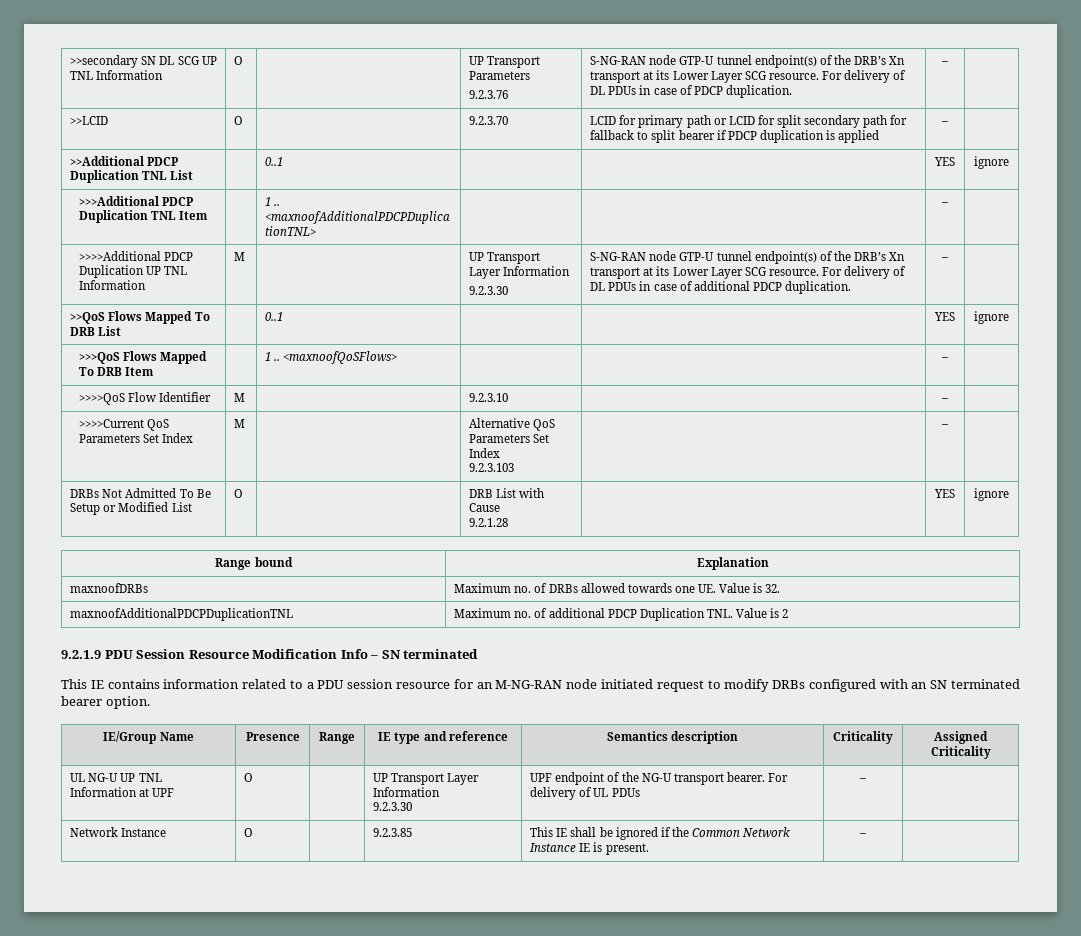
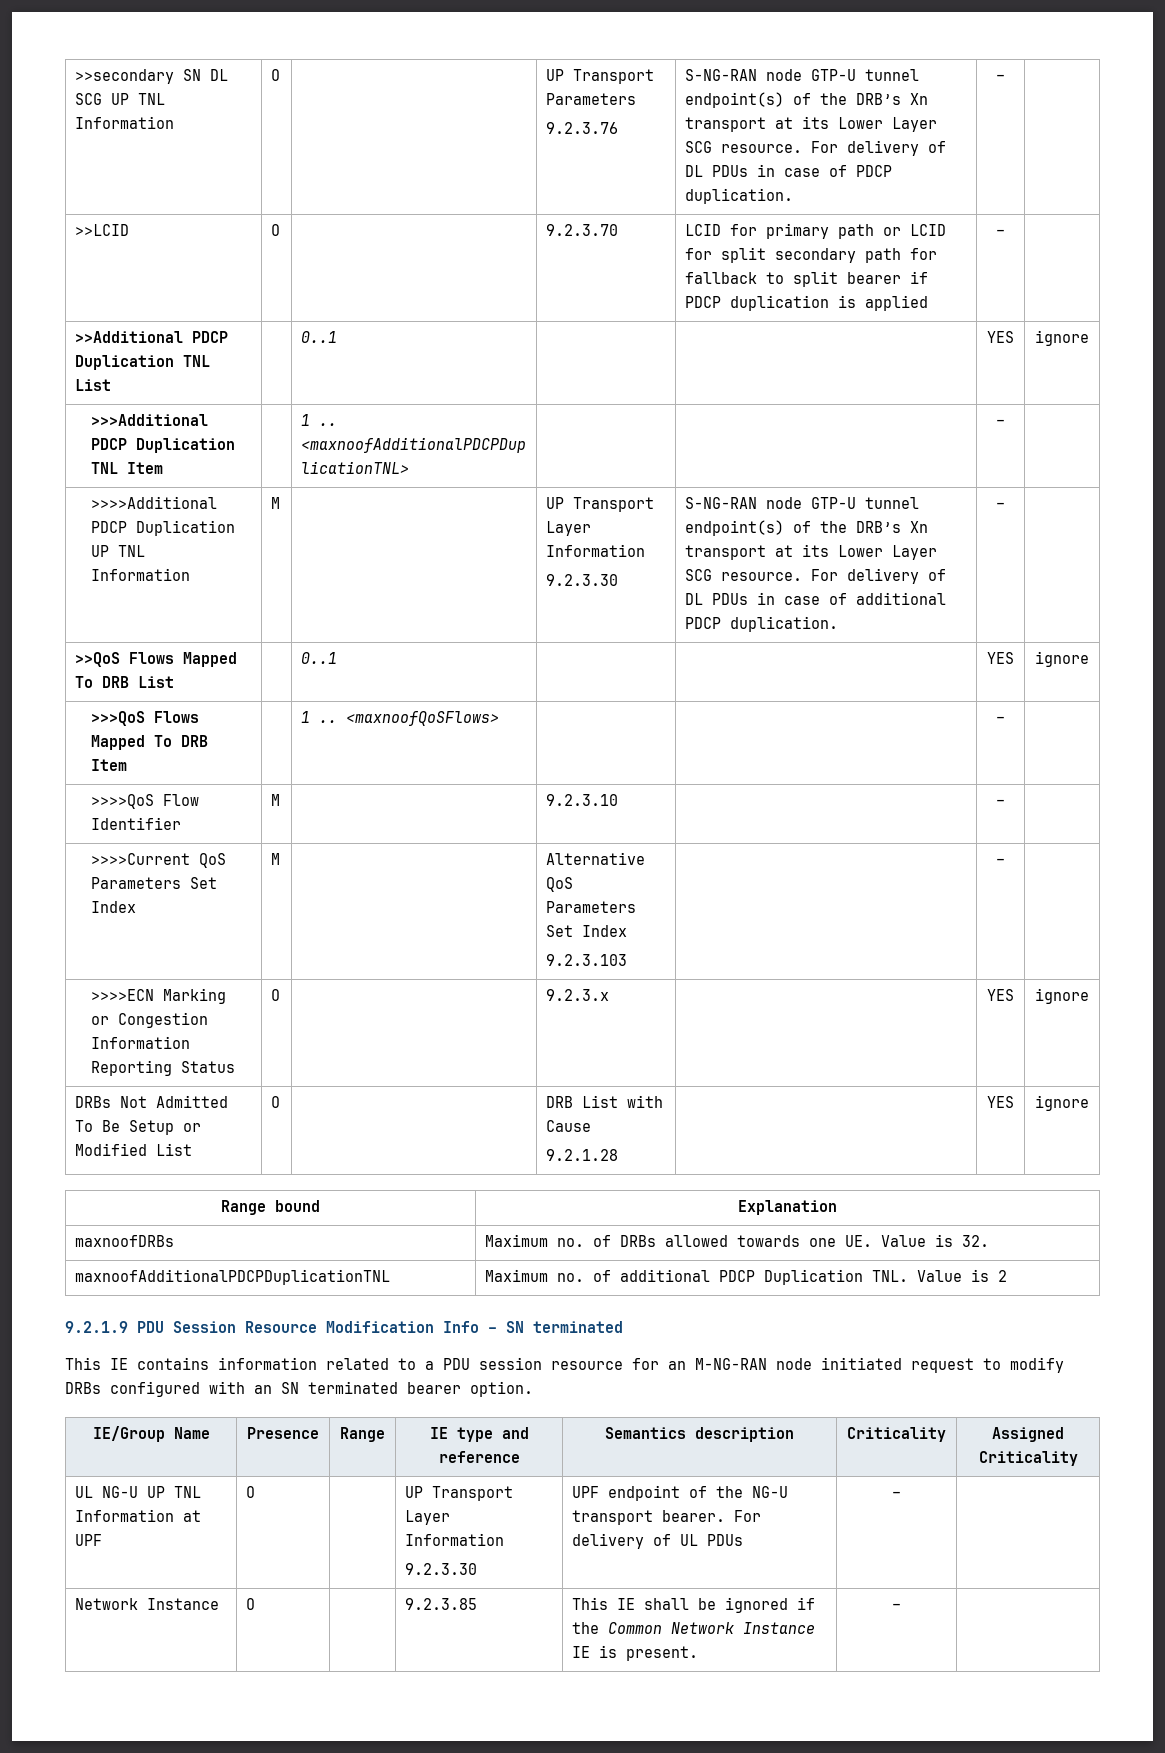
+ >>>>ECN Marking or Congestion Information Reporting Status | O | | 9.2.3.x | | YES | ignore

